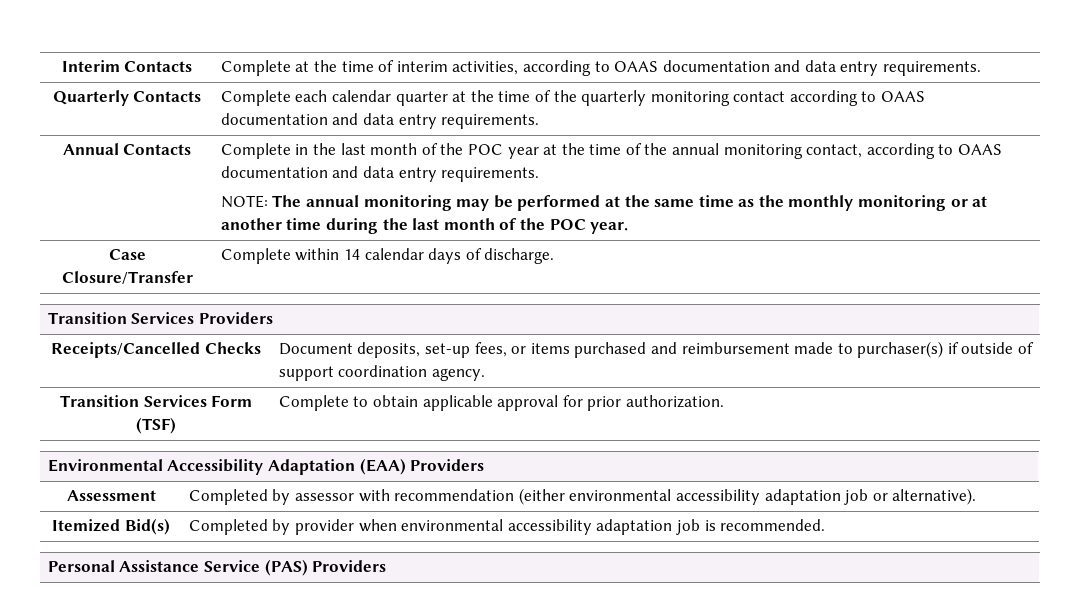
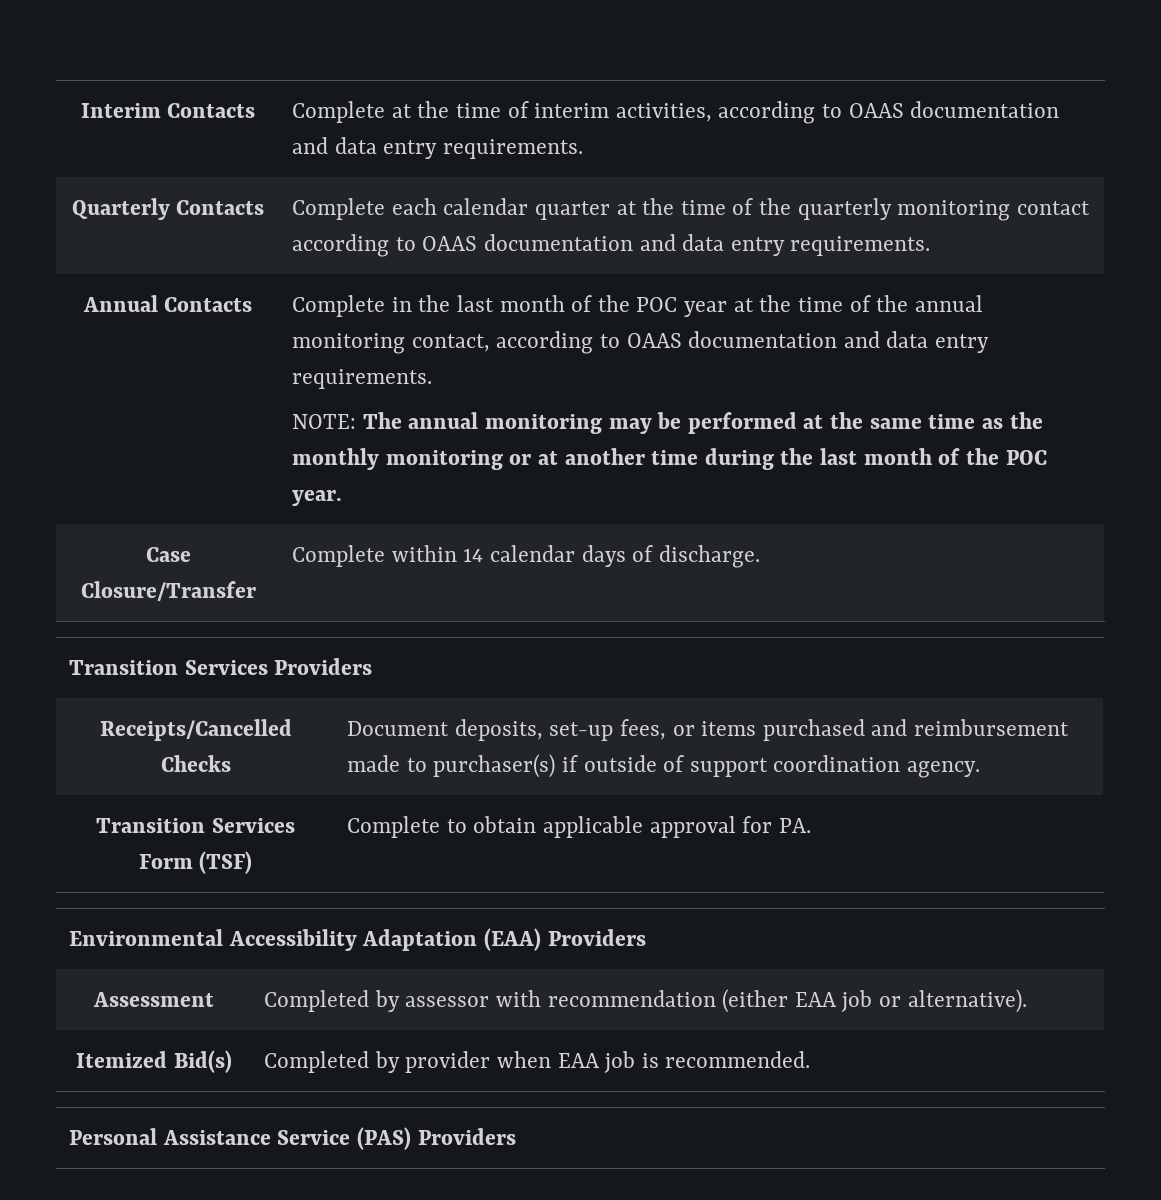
- Transition Services Form (TSF) | Complete to obtain applicable approval for prior authorization.
+ Transition Services Form (TSF) | Complete to obtain applicable approval for PA.
- Assessment | Completed by assessor with recommendation (either environmental accessibility adaptation job or alternative).
+ Assessment | Completed by assessor with recommendation (either EAA job or alternative).
- Itemized Bid(s) | Completed by provider when environmental accessibility adaptation job is recommended.
+ Itemized Bid(s) | Completed by provider when EAA job is recommended.

